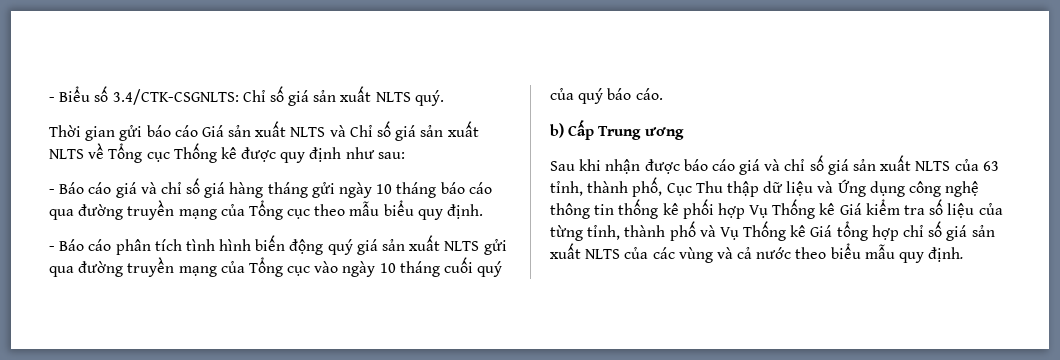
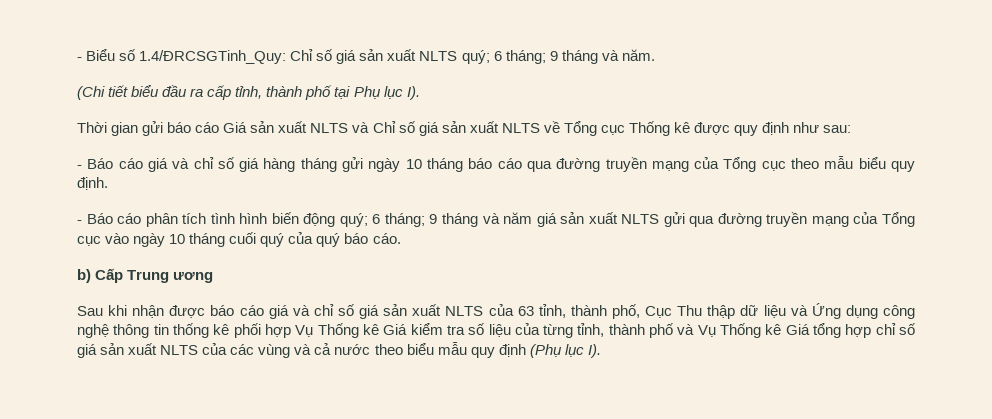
- - Biểu số 3.4/CTK-CSGNLTS: Chỉ số giá sản xuất NLTS quý.
+ - Biểu số 1.4/ĐRCSGTinh_Quy: Chỉ số giá sản xuất NLTS quý; 6 tháng; 9 tháng và năm.
+ (Chi tiết biểu đầu ra cấp tỉnh, thành phố tại Phụ lục I).
- - Báo cáo phân tích tình hình biến động quý giá sản xuất NLTS gửi qua đường truyền mạng của Tổng cục vào ngày 10 tháng cuối quý của quý báo cáo.
+ - Báo cáo phân tích tình hình biến động quý; 6 tháng; 9 tháng và năm giá sản xuất NLTS gửi qua đường truyền mạng của Tổng cục vào ngày 10 tháng cuối quý của quý báo cáo.
- Sau khi nhận được báo cáo giá và chỉ số giá sản xuất NLTS của 63 tỉnh, thành phố, Cục Thu thập dữ liệu và Ứng dụng công nghệ thông tin thống kê phối hợp Vụ Thống kê Giá kiểm tra số liệu của từng tỉnh, thành phố và Vụ Thống kê Giá tổng hợp chỉ số giá sản xuất NLTS của các vùng và cả nước theo biểu mẫu quy định.
+ Sau khi nhận được báo cáo giá và chỉ số giá sản xuất NLTS của 63 tỉnh, thành phố, Cục Thu thập dữ liệu và Ứng dụng công nghệ thông tin thống kê phối hợp Vụ Thống kê Giá kiểm tra số liệu của từng tỉnh, thành phố và Vụ Thống kê Giá tổng hợp chỉ số giá sản xuất NLTS của các vùng và cả nước theo biểu mẫu quy định (Phụ lục I).

